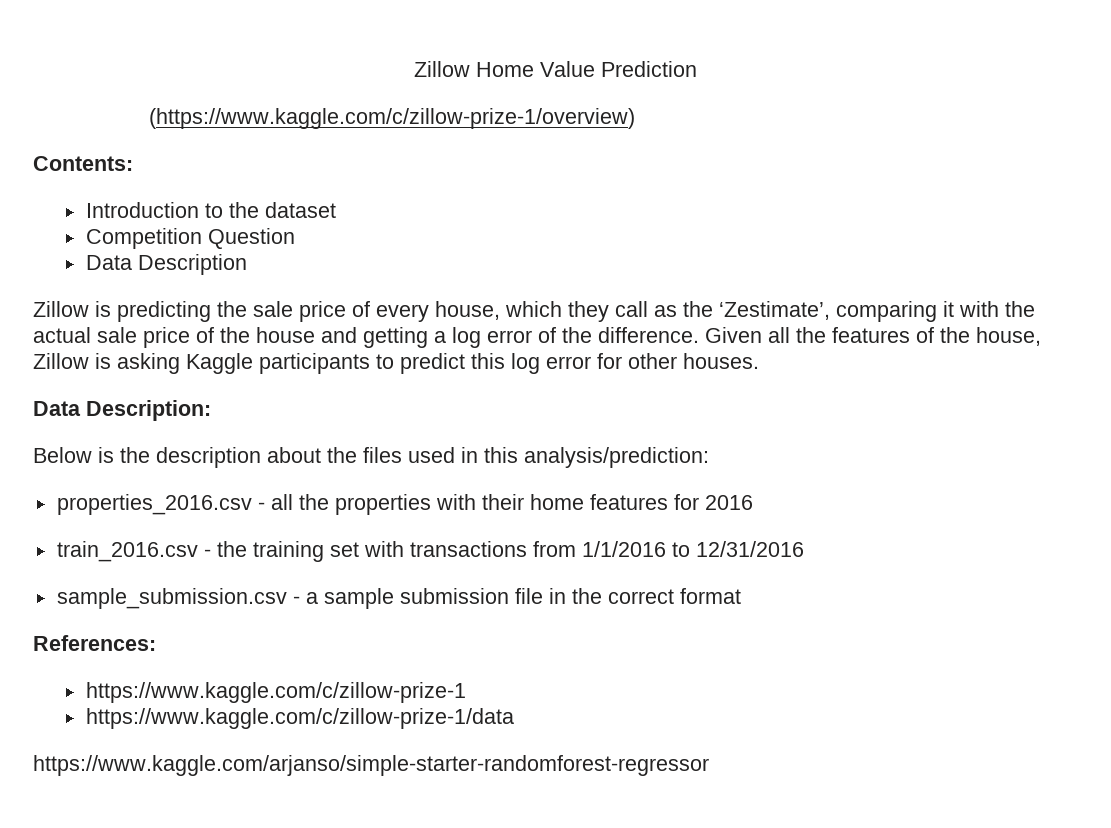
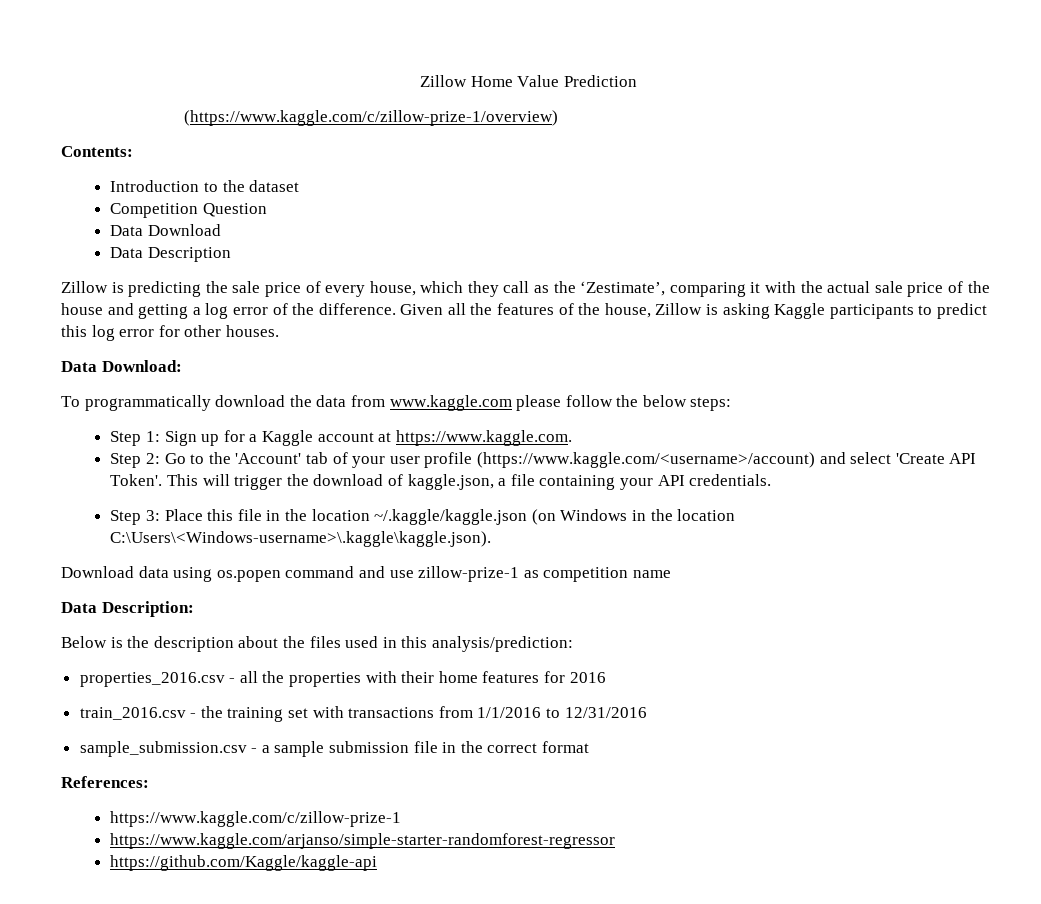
+ Data Download
+ Data Download:
+ To programmatically download the data from www.kaggle.com please follow the below steps:
+ Step 1: Sign up for a Kaggle account at https://www.kaggle.com.
+ Step 2: Go to the 'Account' tab of your user profile (https://www.kaggle.com/<username>/account) and select 'Create API Token'. This will trigger the download of kaggle.json, a file containing your API credentials.
+ Step 3: Place this file in the location ~/.kaggle/kaggle.json (on Windows in the location C:\Users\<Windows-username>\.kaggle\kaggle.json).
+ Download data using os.popen command and use zillow-prize-1 as competition name
- https://www.kaggle.com/c/zillow-prize-1/data
  https://www.kaggle.com/arjanso/simple-starter-randomforest-regressor
+ https://github.com/Kaggle/kaggle-api

